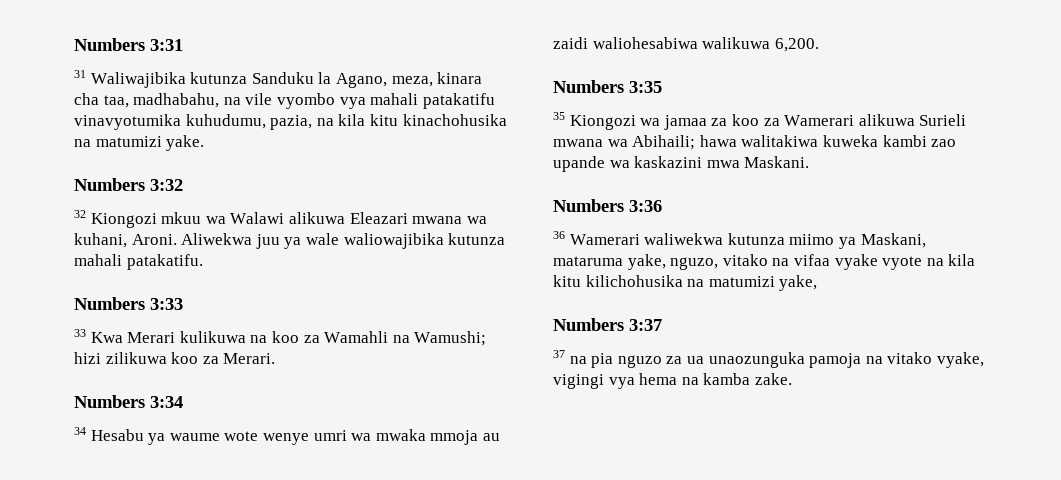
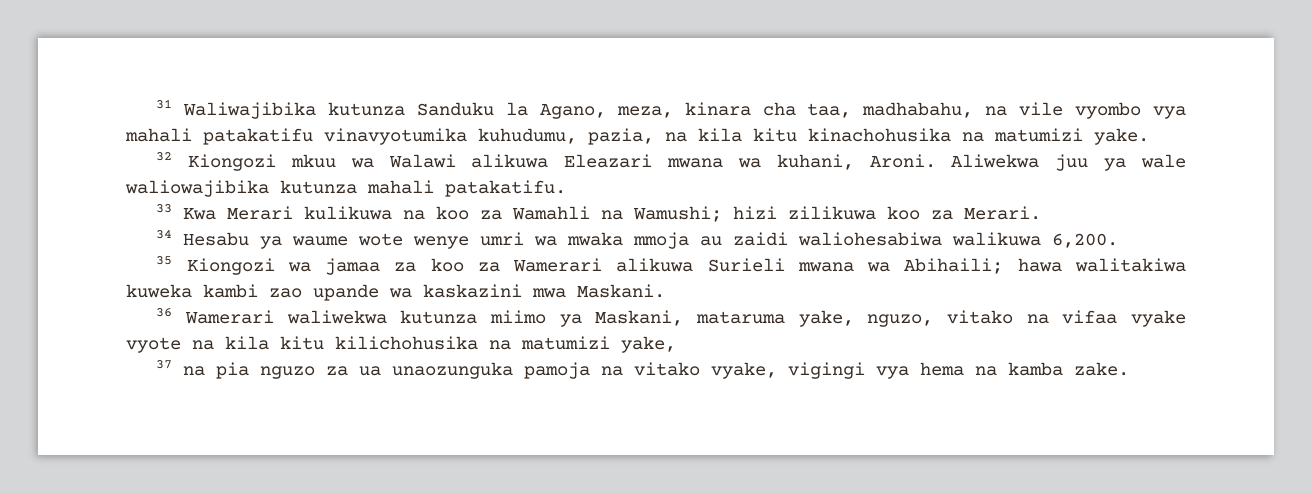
- Numbers 3:31
- Numbers 3:32
- Numbers 3:33
- Numbers 3:34
- Numbers 3:35
- Numbers 3:36
- Numbers 3:37

